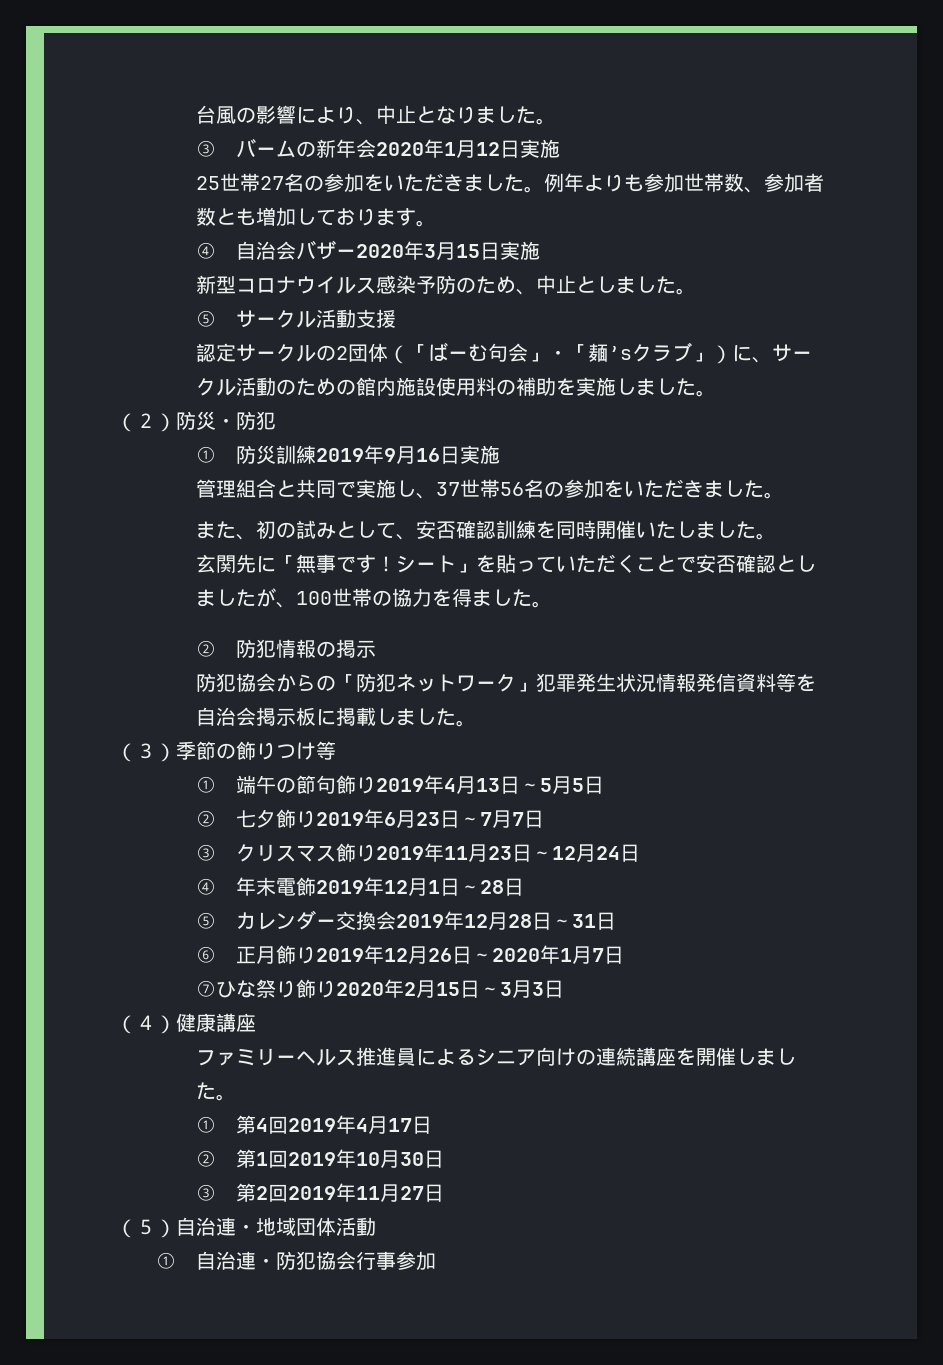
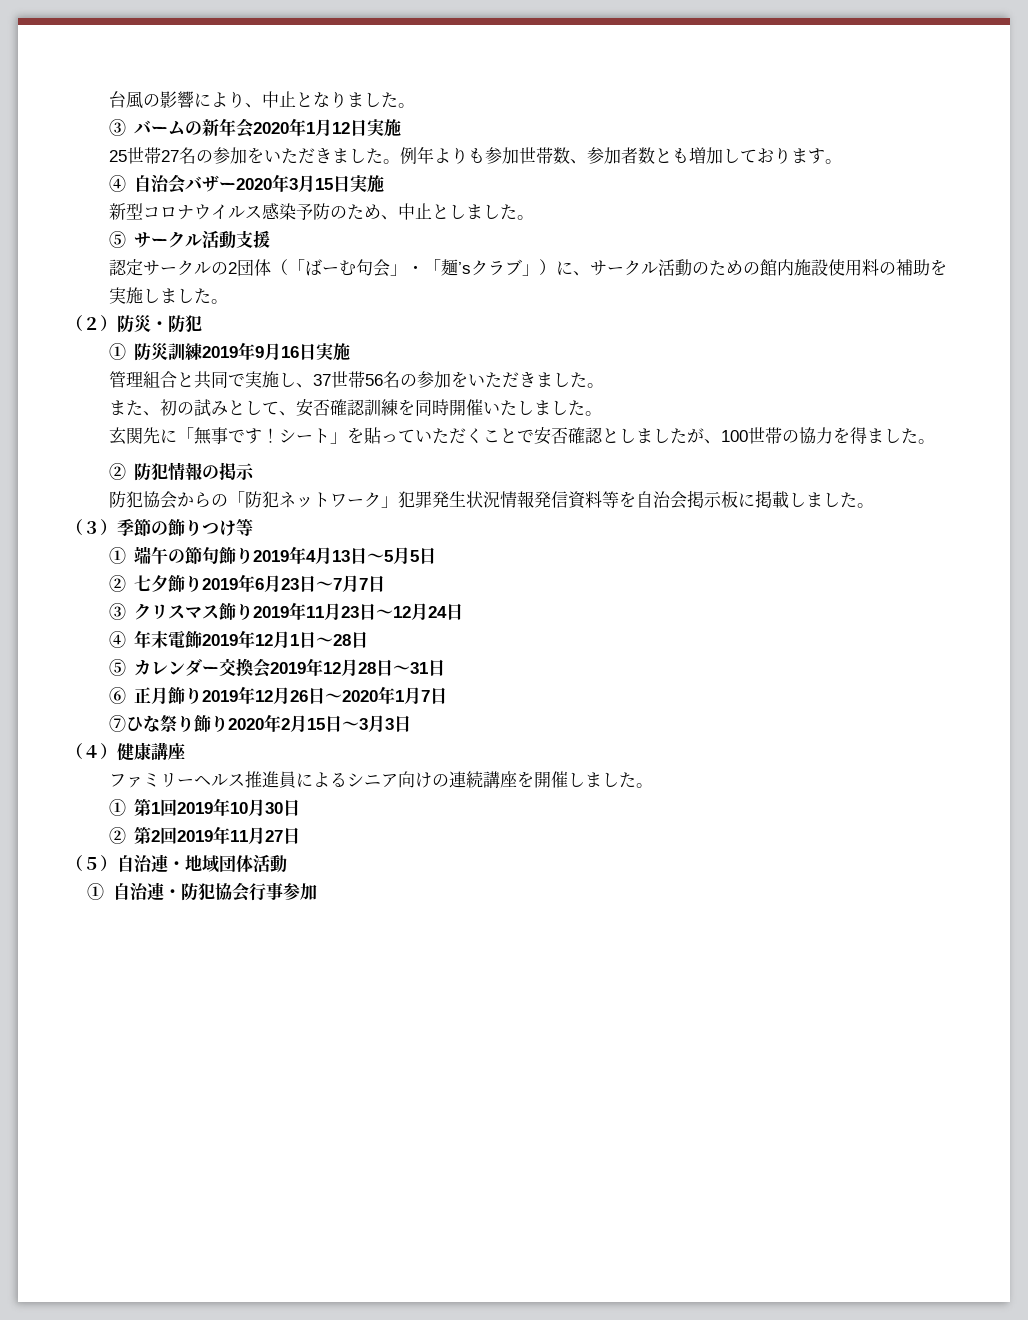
- ①第4回2019年4月17日
- ②第1回2019年10月30日
+ ①第1回2019年10月30日
- ③第2回2019年11月27日
+ ②第2回2019年11月27日

